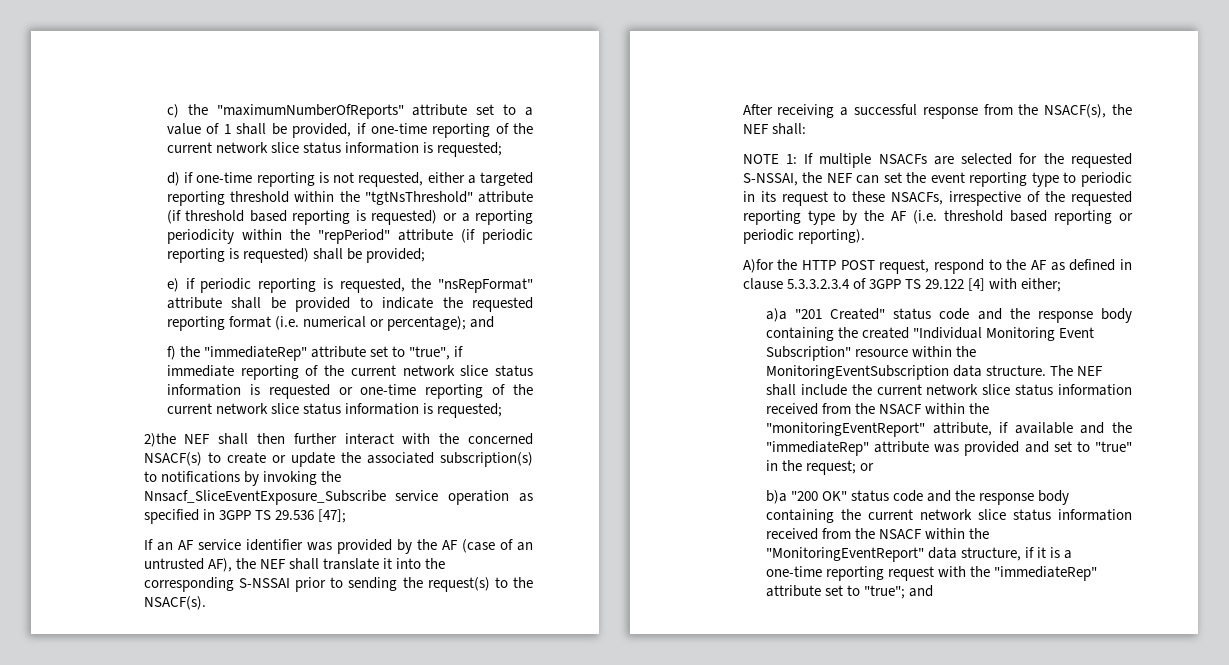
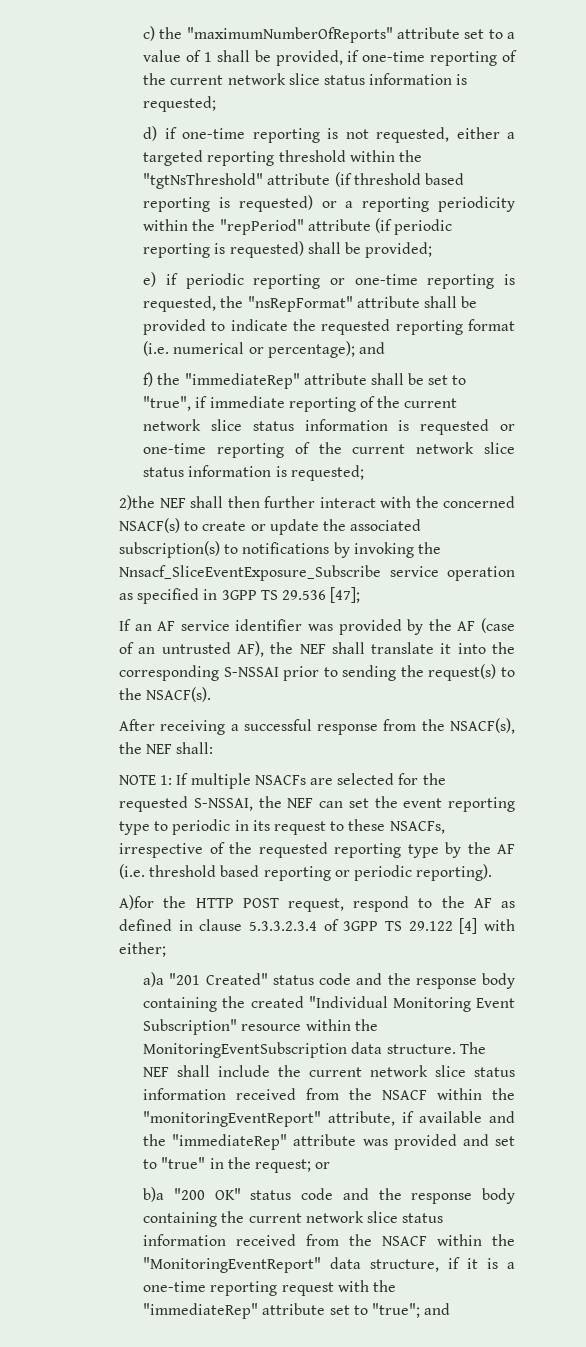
- e) if periodic reporting is requested, the "nsRepFormat" attribute shall be provided to indicate the requested reporting format (i.e. numerical or percentage); and
+ e) if periodic reporting or one-time reporting is requested, the "nsRepFormat" attribute shall be provided to indicate the requested reporting format (i.e. numerical or percentage); and
- f) the "immediateRep" attribute set to "true", if immediate reporting of the current network slice status information is requested or one-time reporting of the current network slice status information is requested;
+ f) the "immediateRep" attribute shall be set to "true", if immediate reporting of the current network slice status information is requested or one-time reporting of the current network slice status information is requested;

